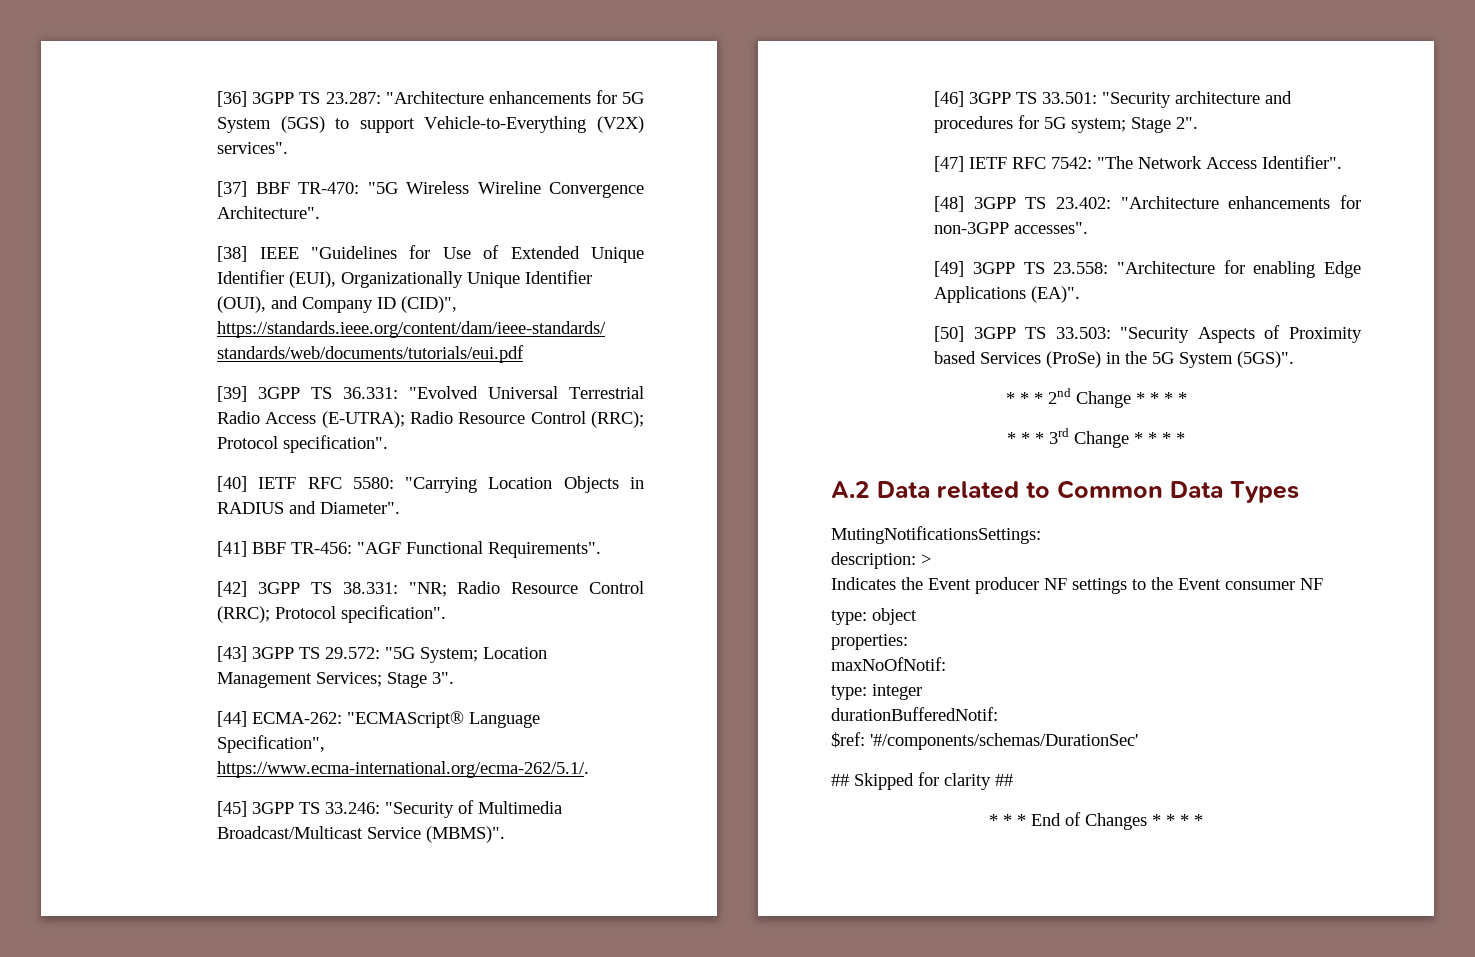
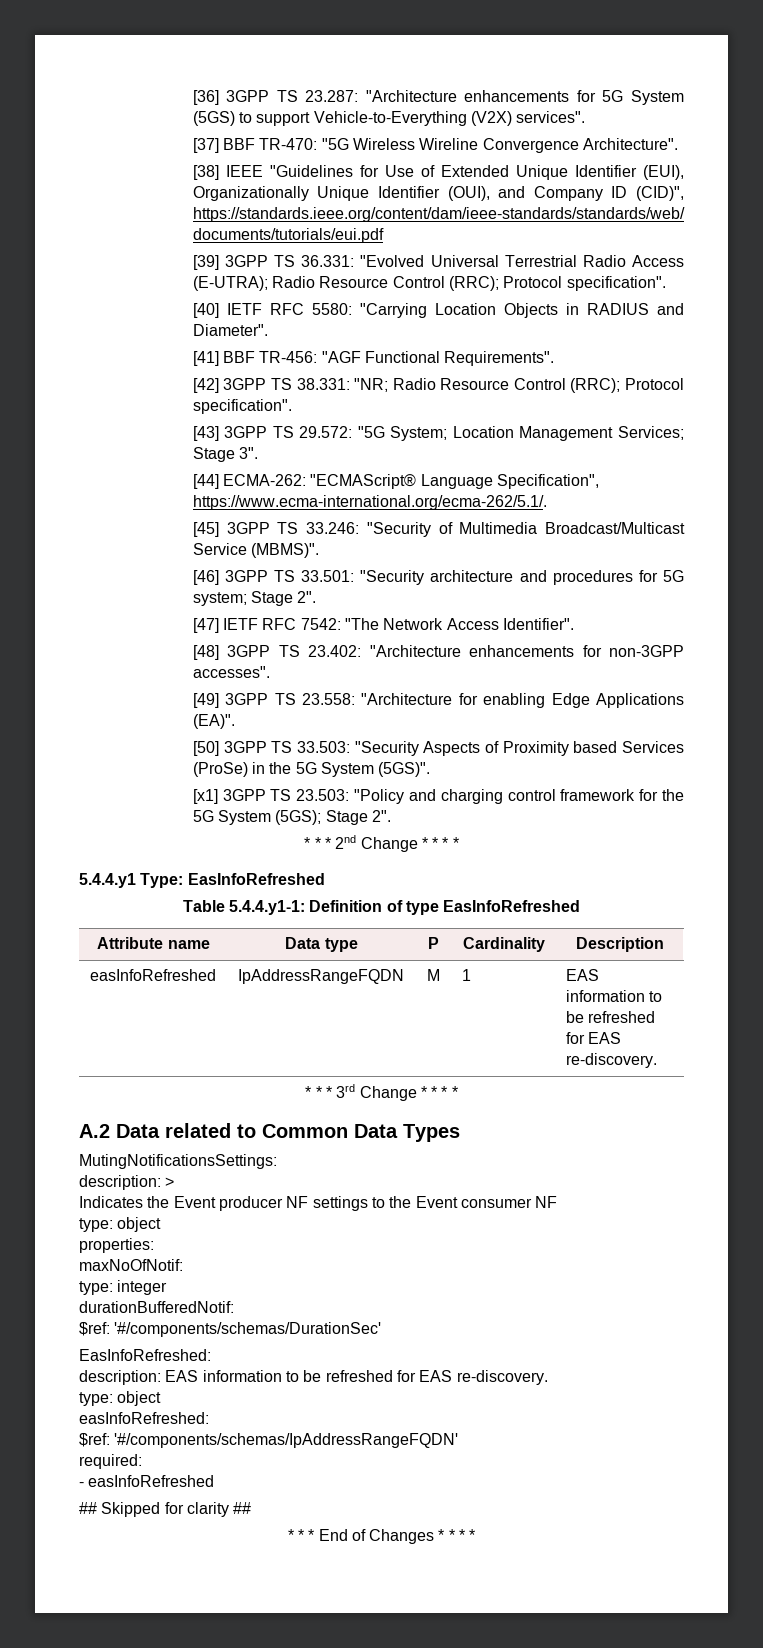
+ [x1] 3GPP TS 23.503: "Policy and charging control framework for the 5G System (5GS); Stage 2".
+ 5.4.4.y1 Type: EasInfoRefreshed
+ Table 5.4.4.y1-1: Definition of type EasInfoRefreshed
+ Attribute name | Data type | P | Cardinality | Description
+ easInfoRefreshed | IpAddressRangeFQDN | M | 1 | EAS information to be refreshed for EAS re-discovery.
+ EasInfoRefreshed:
+ description: EAS information to be refreshed for EAS re-discovery.
+ type: object
+ easInfoRefreshed:
+ $ref: '#/components/schemas/IpAddressRangeFQDN'
+ required:
+ - easInfoRefreshed

